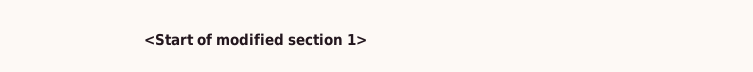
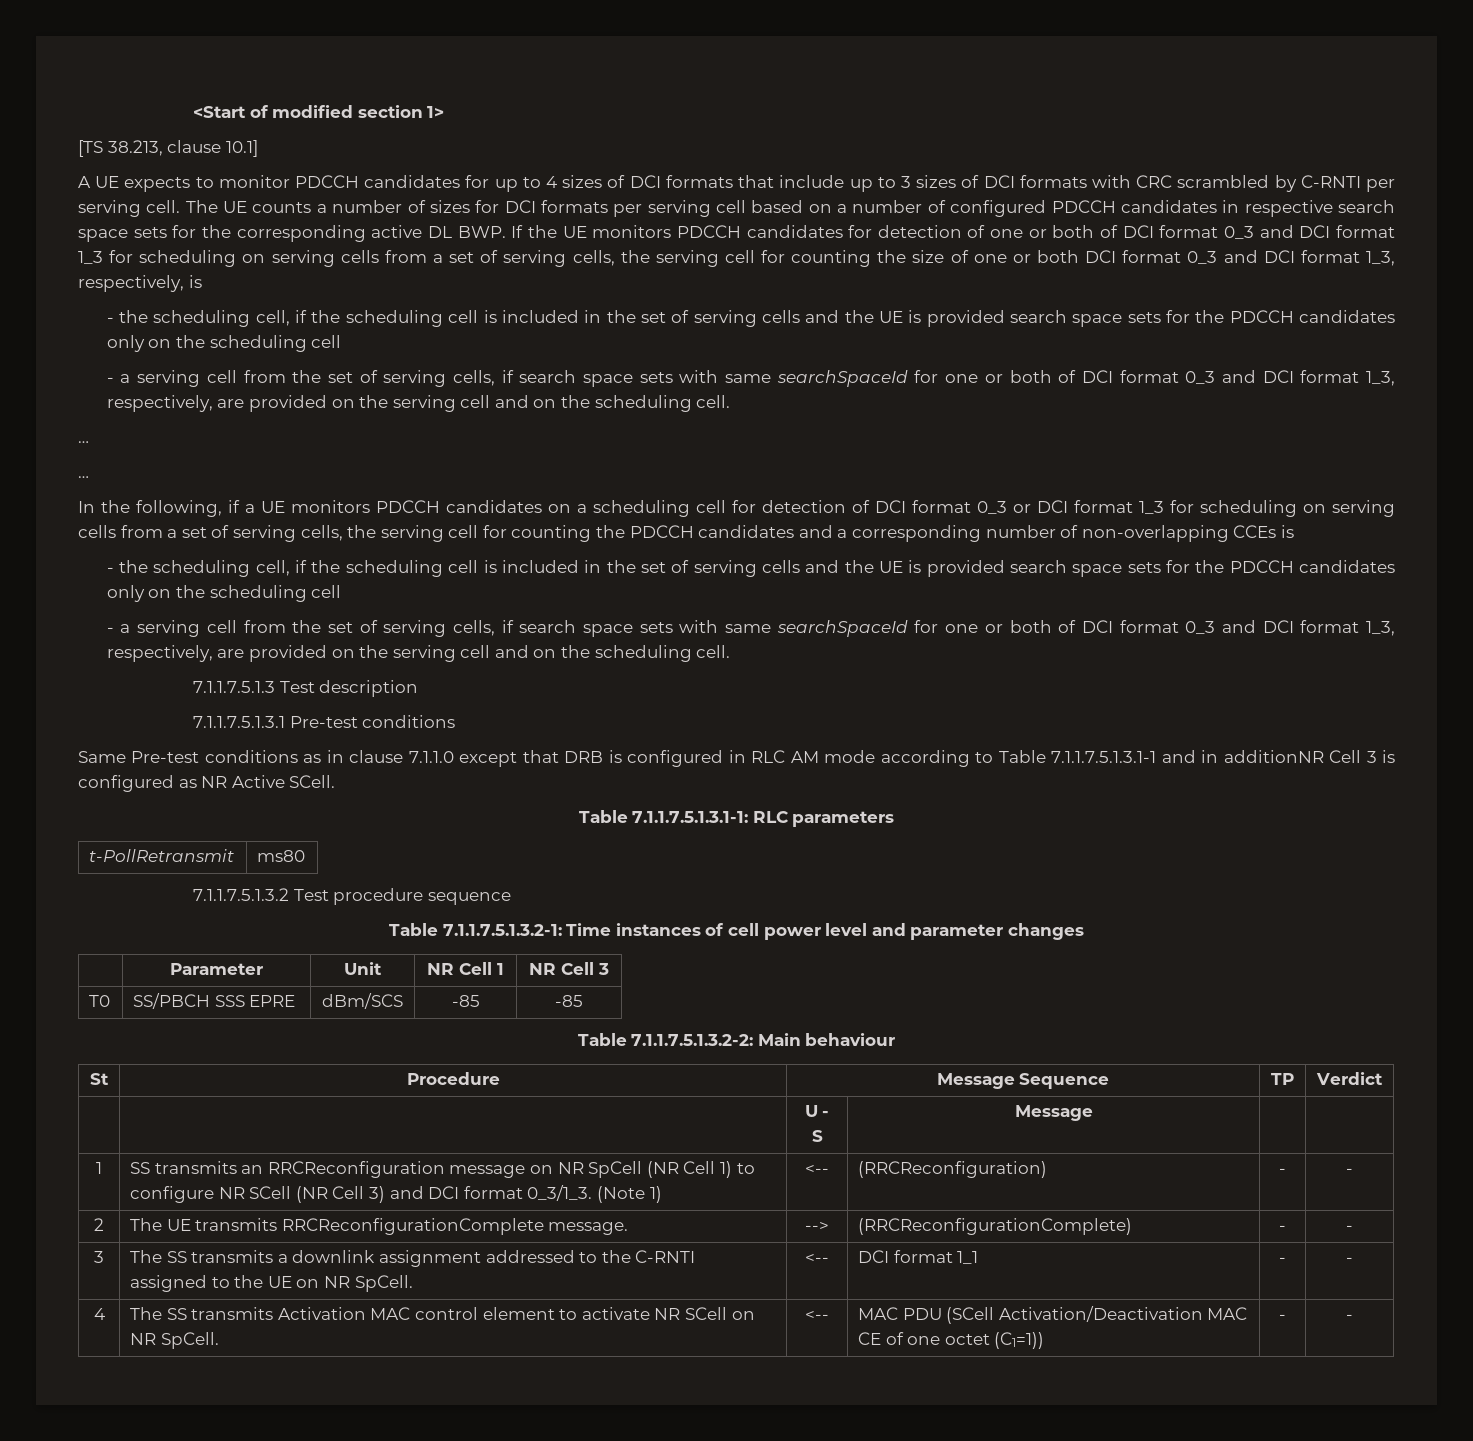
+ [TS 38.213, clause 10.1]
+ A UE expects to monitor PDCCH candidates for up to 4 sizes of DCI formats that include up to 3 sizes of DCI formats with CRC scrambled by C-RNTI per serving cell. The UE counts a number of sizes for DCI formats per serving cell based on a number of configured PDCCH candidates in respective search space sets for the corresponding active DL BWP. If the UE monitors PDCCH candidates for detection of one or both of DCI format 0_3 and DCI format 1_3 for scheduling on serving cells from a set of serving cells, the serving cell for counting the size of one or both DCI format 0_3 and DCI format 1_3, respectively, is
+ - the scheduling cell, if the scheduling cell is included in the set of serving cells and the UE is provided search space sets for the PDCCH candidates only on the scheduling cell
+ - a serving cell from the set of serving cells, if search space sets with same searchSpaceId for one or both of DCI format 0_3 and DCI format 1_3, respectively, are provided on the serving cell and on the scheduling cell.
+ …
+ …
+ In the following, if a UE monitors PDCCH candidates on a scheduling cell for detection of DCI format 0_3 or DCI format 1_3 for scheduling on serving cells from a set of serving cells, the serving cell for counting the PDCCH candidates and a corresponding number of non-overlapping CCEs is
+ - the scheduling cell, if the scheduling cell is included in the set of serving cells and the UE is provided search space sets for the PDCCH candidates only on the scheduling cell
+ - a serving cell from the set of serving cells, if search space sets with same searchSpaceId for one or both of DCI format 0_3 and DCI format 1_3, respectively, are provided on the serving cell and on the scheduling cell.
+ 7.1.1.7.5.1.3 Test description
+ 7.1.1.7.5.1.3.1 Pre-test conditions
+ Same Pre-test conditions as in clause 7.1.1.0 except that DRB is configured in RLC AM mode according to Table 7.1.1.7.5.1.3.1-1 and in additionNR Cell 3 is configured as NR Active SCell.
+ Table 7.1.1.7.5.1.3.1-1: RLC parameters
+ t-PollRetransmit | ms80
+ 7.1.1.7.5.1.3.2 Test procedure sequence
+ Table 7.1.1.7.5.1.3.2-1: Time instances of cell power level and parameter changes
+ | Parameter | Unit | NR Cell 1 | NR Cell 3
+ T0 | SS/PBCH SSS EPRE | dBm/SCS | -85 | -85
+ Table 7.1.1.7.5.1.3.2-2: Main behaviour
+ St | Procedure | Message Sequence | TP | Verdict
+ | | U - S | Message | |
+ 1 | SS transmits an RRCReconfiguration message on NR SpCell (NR Cell 1) to configure NR SCell (NR Cell 3) and DCI format 0_3/1_3. (Note 1) | <-- | (RRCReconfiguration) | - | -
+ 2 | The UE transmits RRCReconfigurationComplete message. | --> | (RRCReconfigurationComplete) | - | -
+ 3 | The SS transmits a downlink assignment addressed to the C-RNTI assigned to the UE on NR SpCell. | <-- | DCI format 1_1 | - | -
+ 4 | The SS transmits Activation MAC control element to activate NR SCell on NR SpCell. | <-- | MAC PDU (SCell Activation/Deactivation MAC CE of one octet (C1=1)) | - | -

